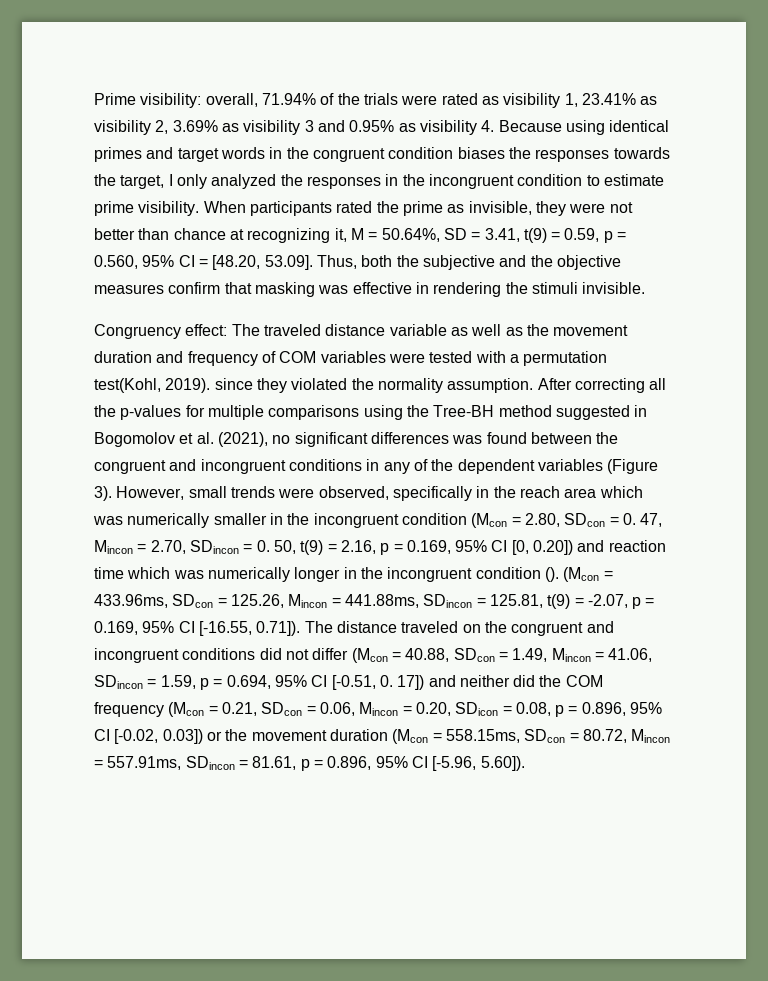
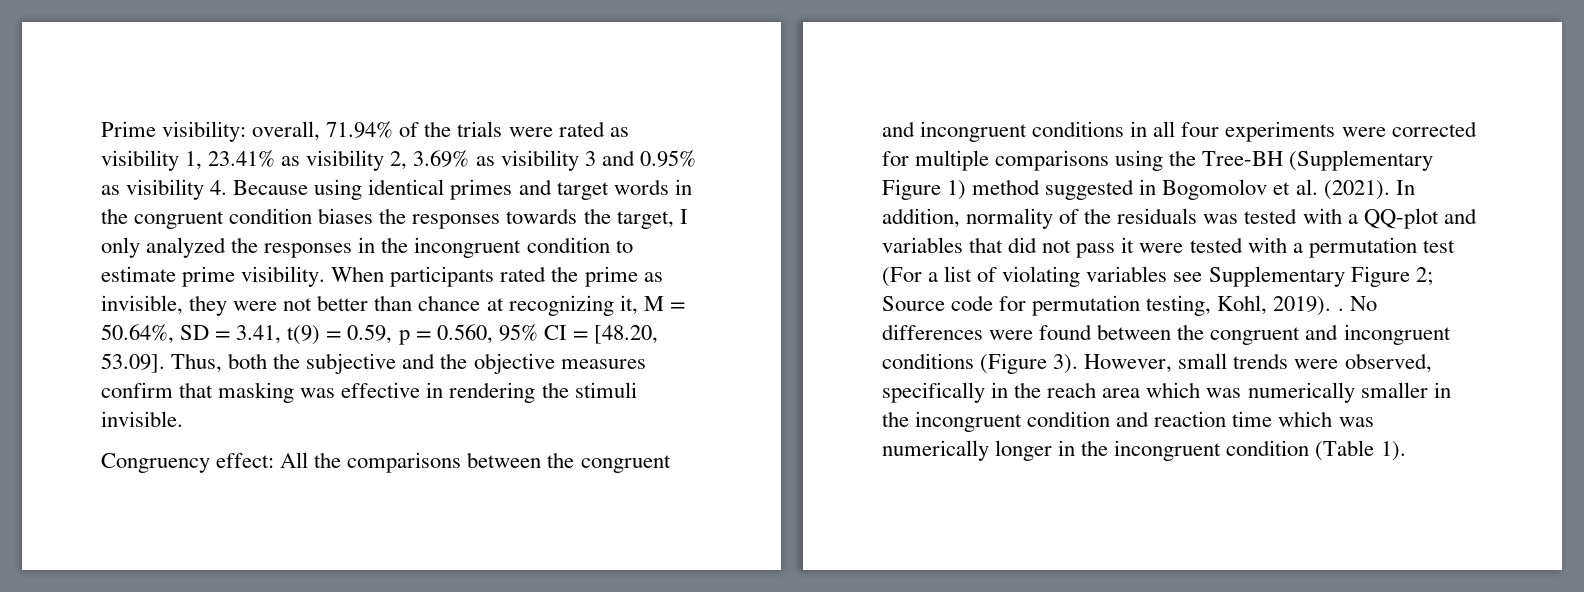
- Congruency effect: The traveled distance variable as well as the movement duration and frequency of COM variables were tested with a permutation test(Kohl, 2019). since they violated the normality assumption. After correcting all the p-values for multiple comparisons using the Tree-BH method suggested in Bogomolov et al. (2021), no significant differences was found between the congruent and incongruent conditions in any of the dependent variables (Figure 3).
+ Congruency effect: All the comparisons between the congruent and incongruent conditions in all four experiments were corrected for multiple comparisons using the Tree-BH (Supplementary Figure 1) method suggested in Bogomolov et al. (2021). In addition, normality of the residuals was tested with a QQ-plot and variables that did not pass it were tested with a permutation test (For a list of violating variables see Supplementary Figure 2; Source code for permutation testing, Kohl, 2019). . No differences were found between the congruent and incongruent conditions (Figure 3).
- However, small trends were observed, specifically in the reach area which was numerically smaller in the incongruent condition (Mcon = 2.80, SDcon = 0. 47, Mincon = 2.70, SDincon = 0. 50, t(9) = 2.16, p = 0.169, 95% CI [0, 0.20]) and reaction time which was numerically longer in the incongruent condition (). (Mcon = 433.96ms, SDcon = 125.26, Mincon = 441.88ms, SDincon = 125.81, t(9) = -2.07, p = 0.169, 95% CI [-16.55, 0.71]). The distance traveled on the congruent and incongruent conditions did not differ (Mcon = 40.88, SDcon = 1.49, Mincon = 41.06, SDincon = 1.59, p = 0.694, 95% CI [-0.51, 0. 17]) and neither did the COM frequency (Mcon = 0.21, SDcon = 0.06, Mincon = 0.20, SDicon = 0.08, p = 0.896, 95% CI [-0.02, 0.03]) or the movement duration (Mcon = 558.15ms, SDcon = 80.72, Mincon = 557.91ms, SDincon = 81.61, p = 0.896, 95% CI [-5.96, 5.60]).
+ However, small trends were observed, specifically in the reach area which was numerically smaller in the incongruent condition and reaction time which was numerically longer in the incongruent condition (Table 1).

